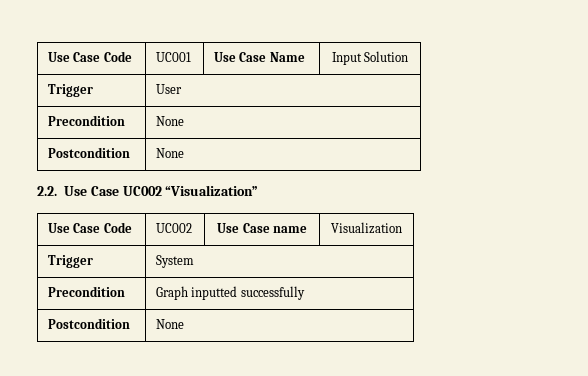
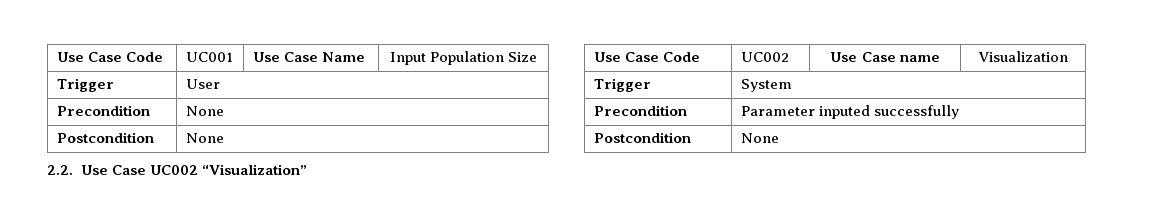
- Use Case Code | UC001 | Use Case Name | Input Solution
+ Use Case Code | UC001 | Use Case Name | Input Population Size
- Precondition | Graph inputted successfully
+ Precondition | Parameter inputed successfully

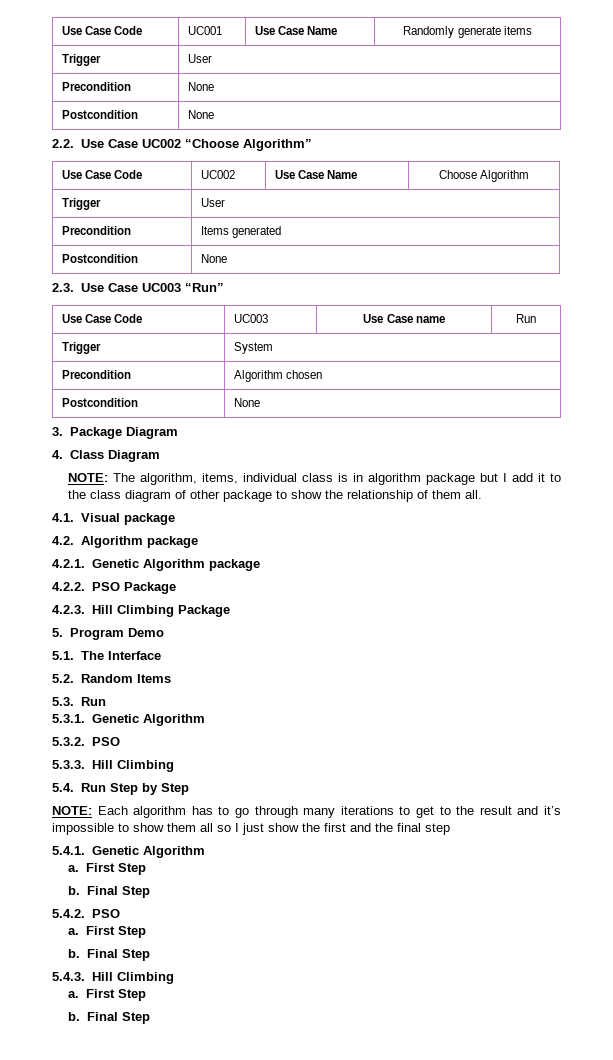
- Use Case Code | UC001 | Use Case Name | Input Population Size
+ Use Case Code | UC001 | Use Case Name | Randomly generate items
- 2.2. Use Case UC002 “Visualization”
+ 2.2. Use Case UC002 “Choose Algorithm”
- Use Case Code | UC002 | Use Case name | Visualization
+ Use Case Code | UC002 | Use Case Name | Choose Algorithm
+ Trigger | User
+ Precondition | Items generated
+ Postcondition | None
+ 2.3. Use Case UC003 “Run”
+ Use Case Code | UC003 | Use Case name | Run
- Precondition | Parameter inputed successfully
+ Precondition | Algorithm chosen
  Postcondition | None
+ 3. Package Diagram
+ 4. Class Diagram
+ NOTE: The algorithm, items, individual class is in algorithm package but I add it to the class diagram of other package to show the relationship of them all.
+ 4.1. Visual package
+ 4.2. Algorithm package
+ 4.2.1. Genetic Algorithm package
+ 4.2.2. PSO Package
+ 4.2.3. Hill Climbing Package
+ 5. Program Demo
+ 5.1. The Interface
+ 5.2. Random Items
+ 5.3. Run
+ 5.3.1. Genetic Algorithm
+ 5.3.2. PSO
+ 5.3.3. Hill Climbing
+ 5.4. Run Step by Step
+ NOTE: Each algorithm has to go through many iterations to get to the result and it’s impossible to show them all so I just show the first and the final step
+ 5.4.1. Genetic Algorithm
+ a. First Step
+ b. Final Step
+ 5.4.2. PSO
+ a. First Step
+ b. Final Step
+ 5.4.3. Hill Climbing
+ a. First Step
+ b. Final Step

